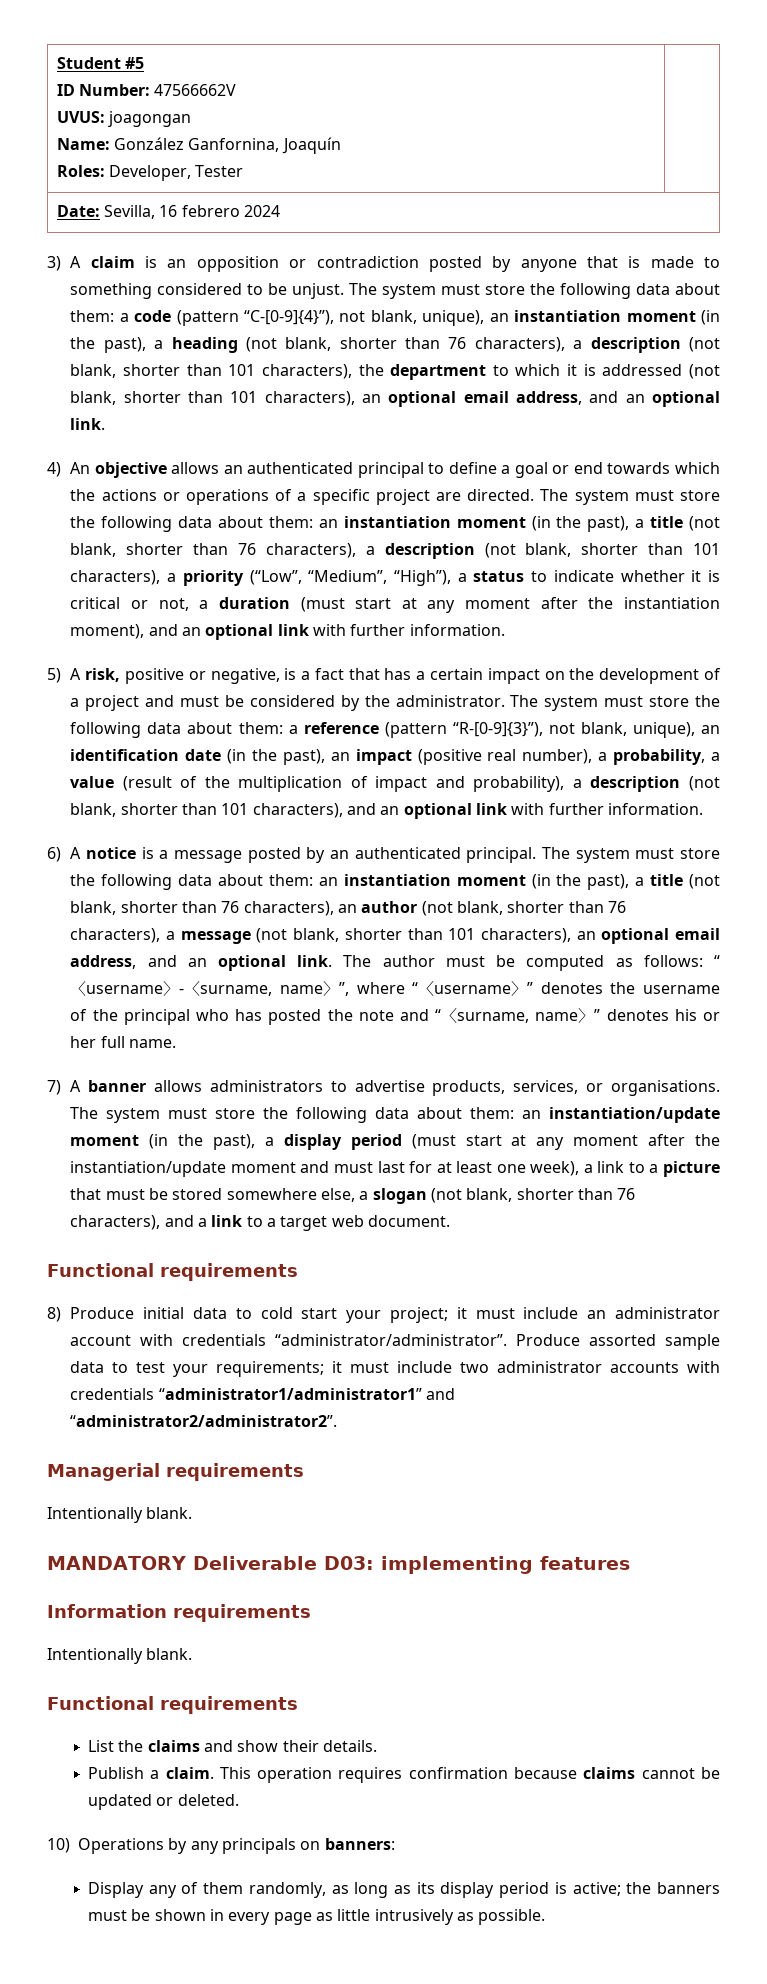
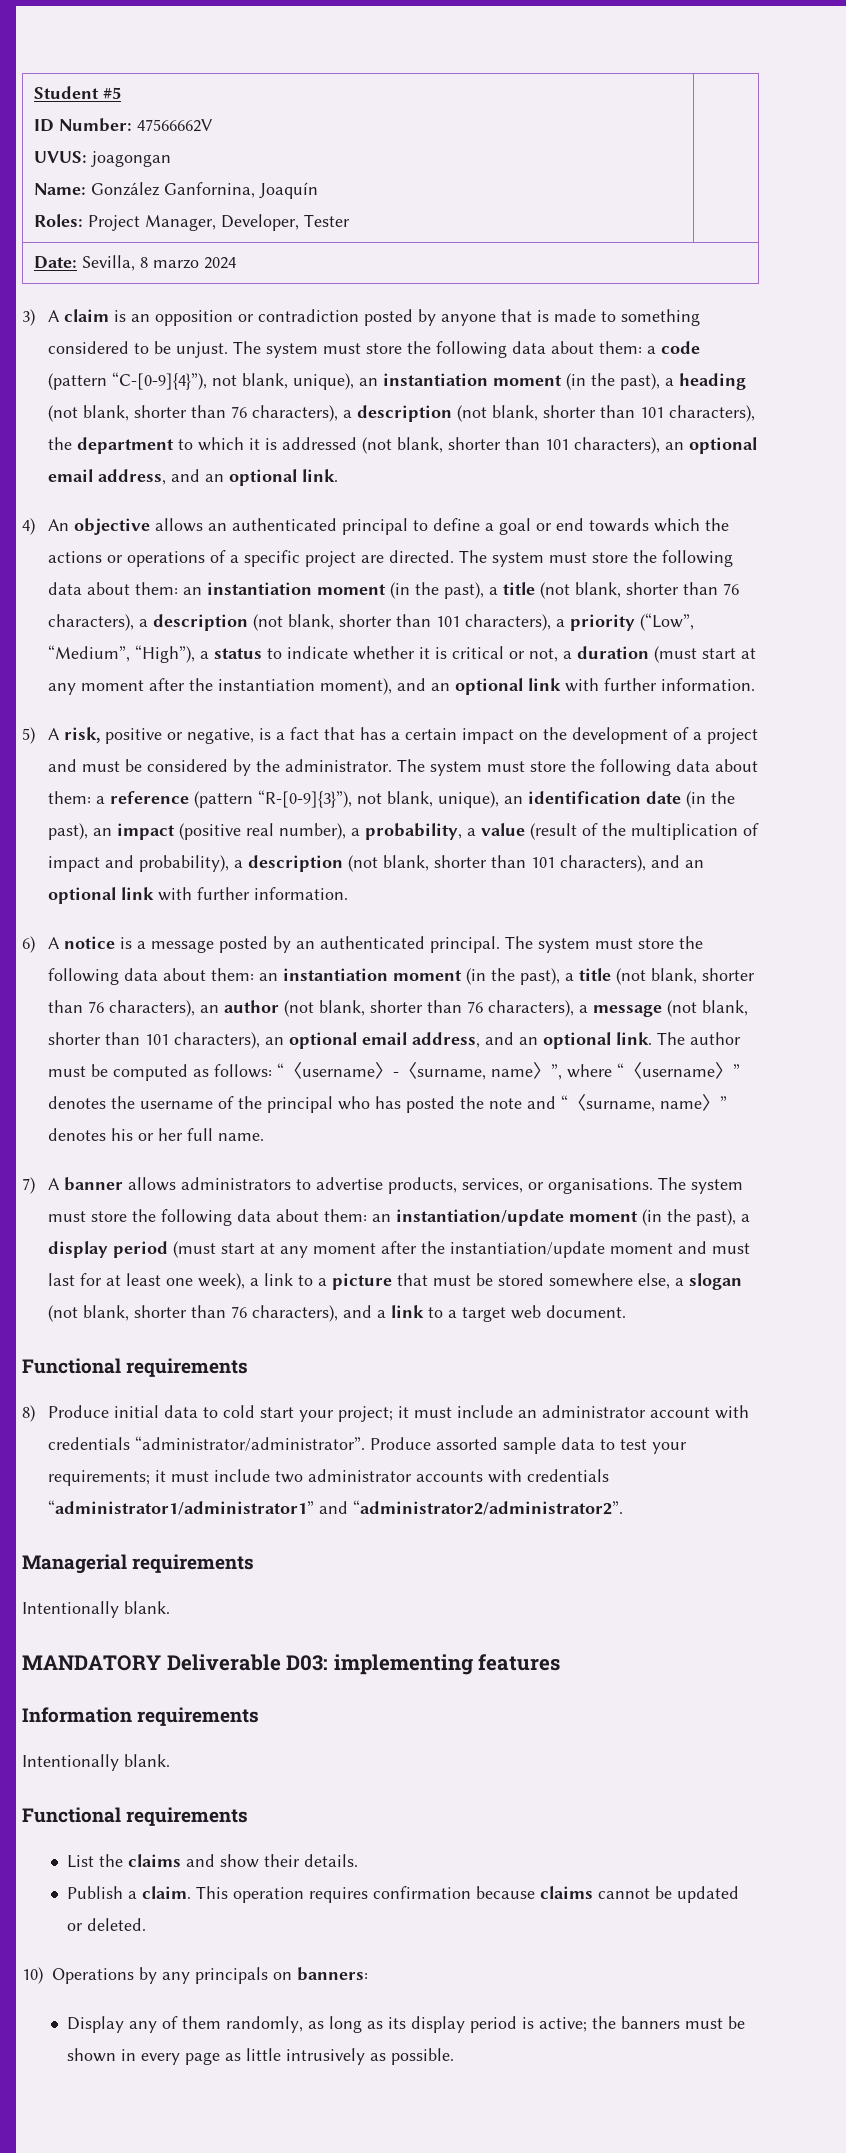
  Student #5
  ID Number: 47566662V
  UVUS: joagongan
  Name: González Ganfornina, Joaquín
- Roles: Developer, Tester |
+ Roles: Project Manager, Developer, Tester |
- Date: Sevilla, 16 febrero 2024
+ Date: Sevilla, 8 marzo 2024

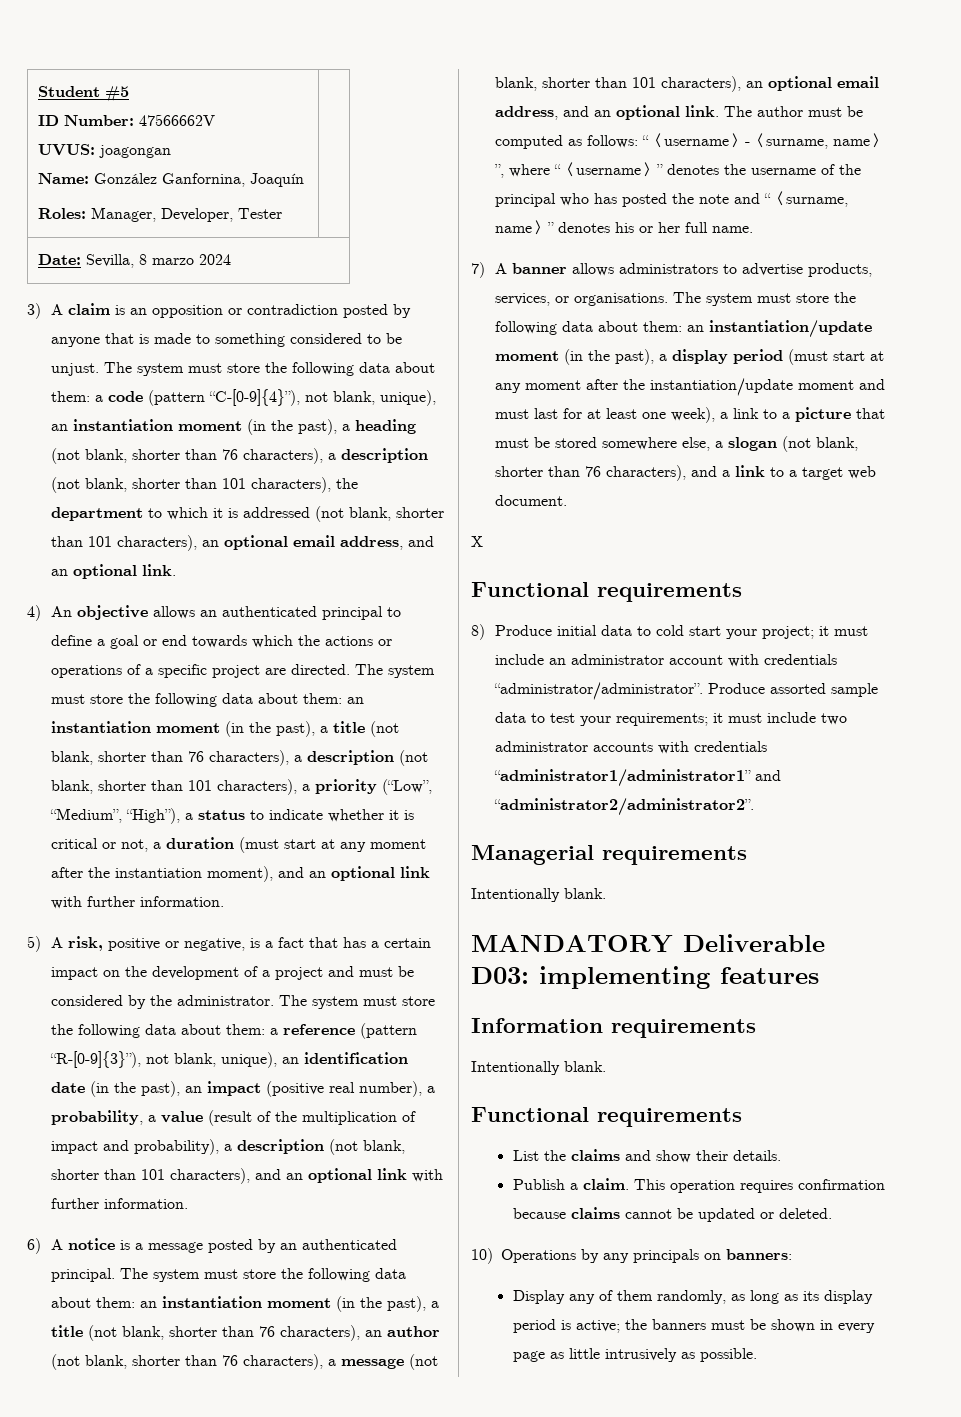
  Student #5
  ID Number: 47566662V
  UVUS: joagongan
  Name: González Ganfornina, Joaquín
- Roles: Project Manager, Developer, Tester |
+ Roles: Manager, Developer, Tester |
+ X

